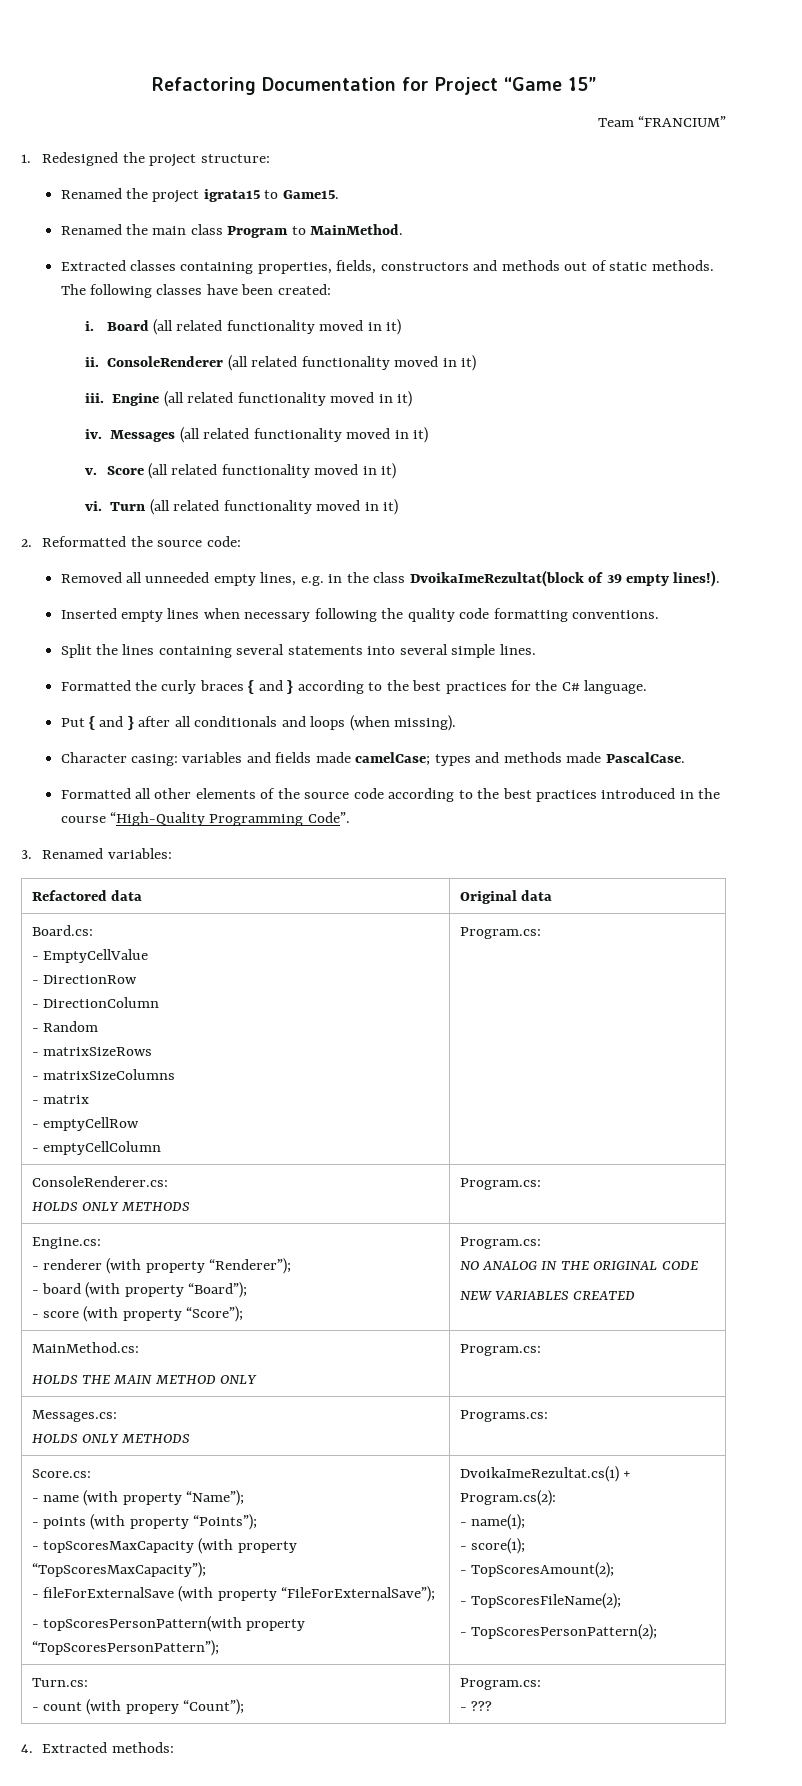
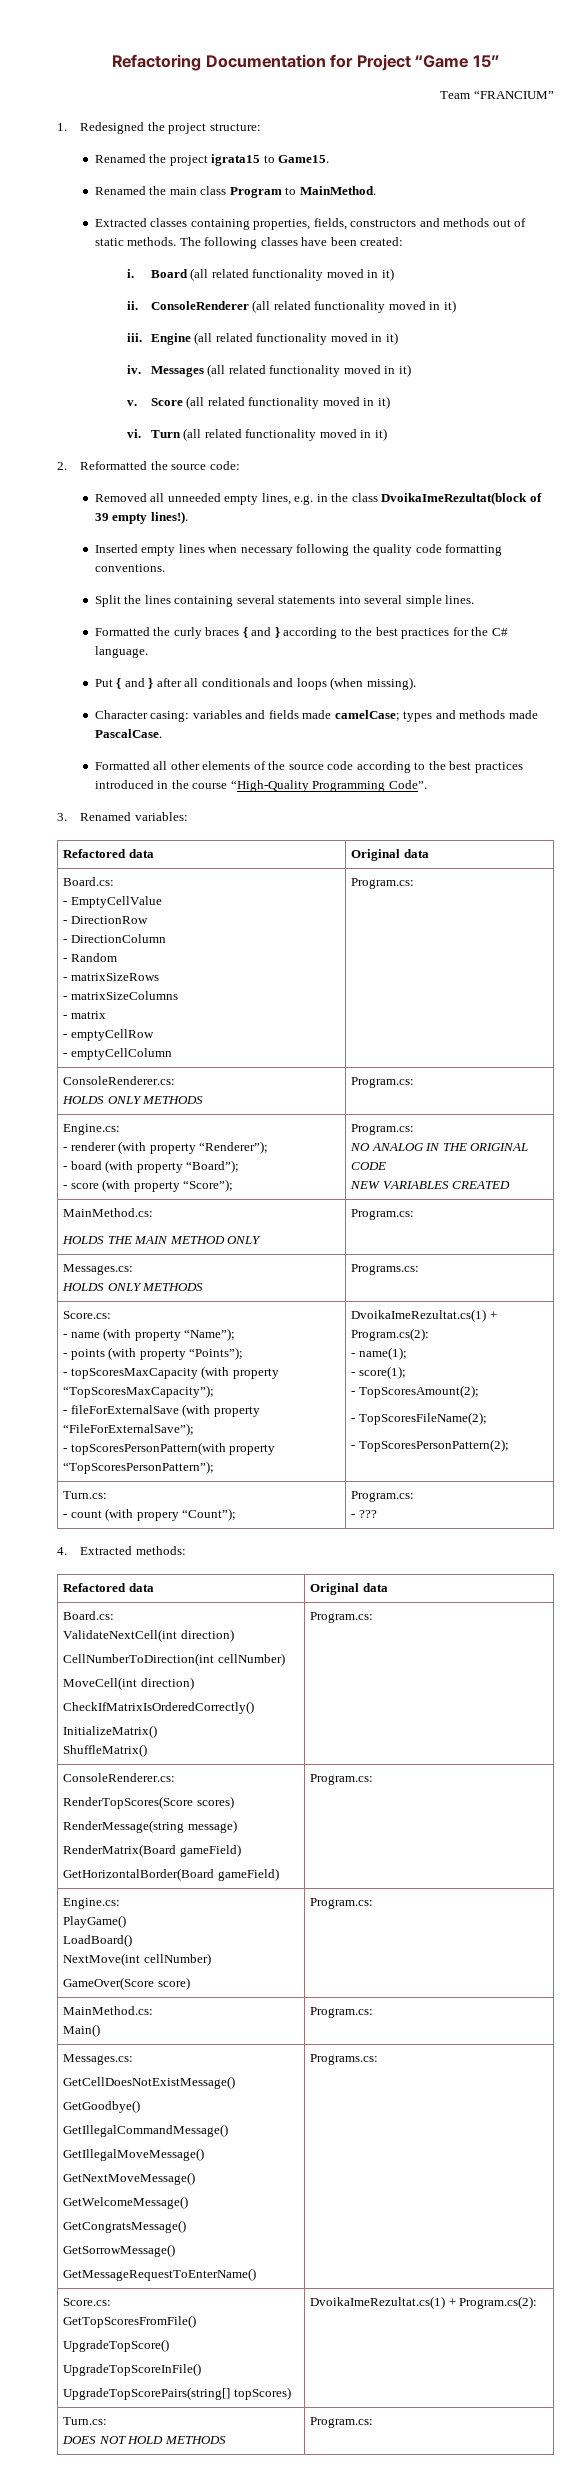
  4. Extracted methods:
+ Refactored data | Original data
+ Board.cs:
+ ValidateNextCell(int direction)
+ CellNumberToDirection(int cellNumber)
+ MoveCell(int direction)
+ CheckIfMatrixIsOrderedCorrectly()
+ InitializeMatrix()
+ ShuffleMatrix() | Program.cs:
+ ConsoleRenderer.cs:
+ RenderTopScores(Score scores)
+ RenderMessage(string message)
+ RenderMatrix(Board gameField)
+ GetHorizontalBorder(Board gameField) | Program.cs:
+ Engine.cs:
+ PlayGame()
+ LoadBoard()
+ NextMove(int cellNumber)
+ GameOver(Score score) | Program.cs:
+ MainMethod.cs:
+ Main() | Program.cs:
+ Messages.cs:
+ GetCellDoesNotExistMessage()
+ GetGoodbye()
+ GetIllegalCommandMessage()
+ GetIllegalMoveMessage()
+ GetNextMoveMessage()
+ GetWelcomeMessage()
+ GetCongratsMessage()
+ GetSorrowMessage()
+ GetMessageRequestToEnterName() | Programs.cs:
+ Score.cs:
+ GetTopScoresFromFile()
+ UpgradeTopScore()
+ UpgradeTopScoreInFile()
+ UpgradeTopScorePairs(string[] topScores) | DvoikaImeRezultat.cs(1) + Program.cs(2):
+ Turn.cs:
+ DOES NOT HOLD METHODS | Program.cs:

